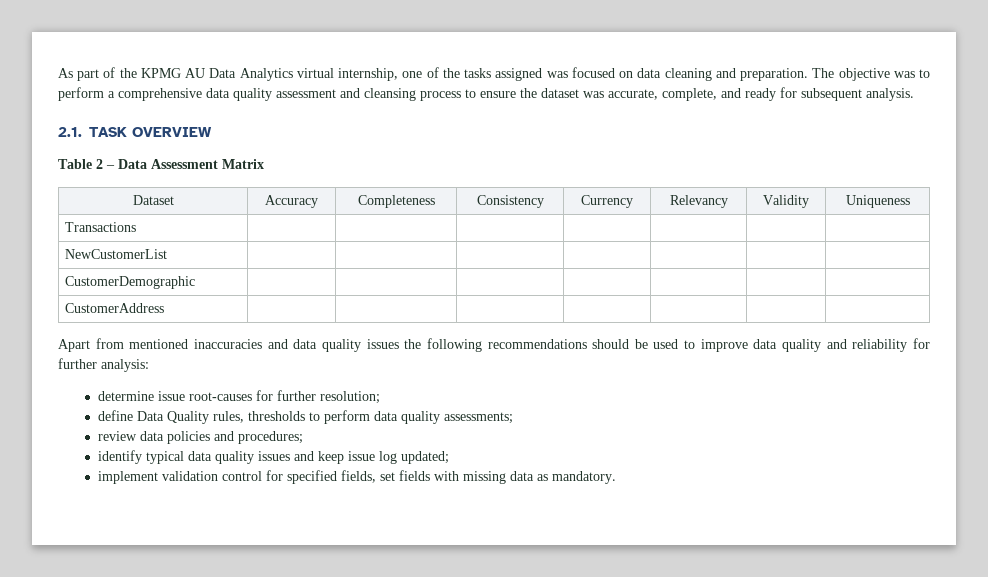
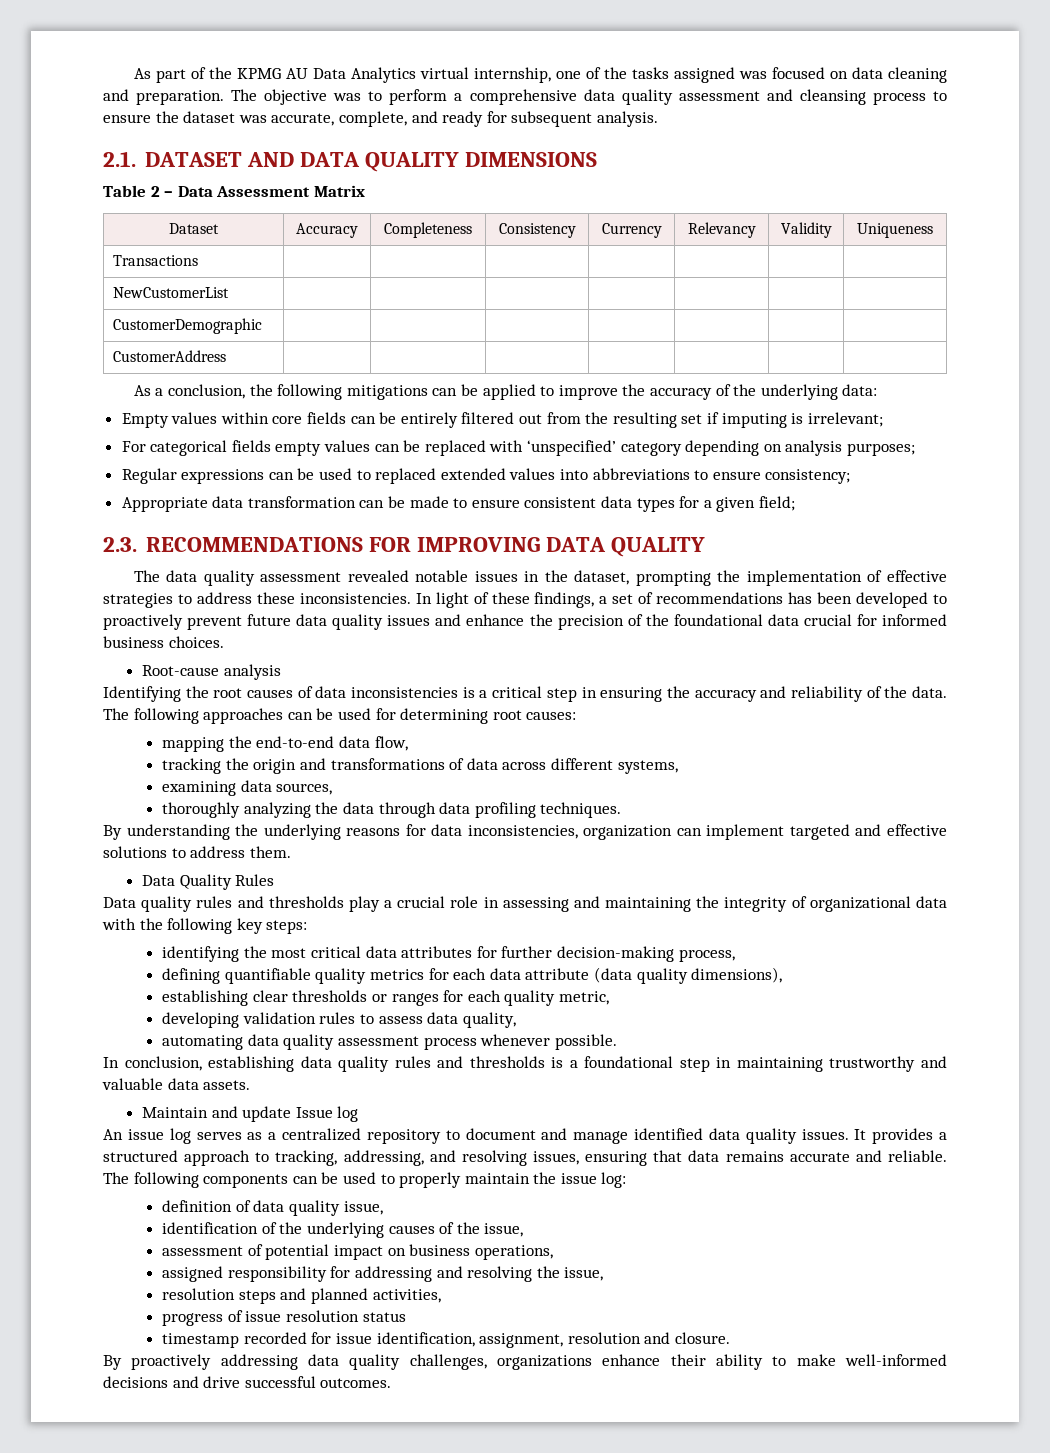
- 2.1. TASK OVERVIEW
+ 2.1. DATASET AND DATA QUALITY DIMENSIONS
- Apart from mentioned inaccuracies and data quality issues the following recommendations should be used to improve data quality and reliability for further analysis:
- determine issue root-causes for further resolution;
- define Data Quality rules, thresholds to perform data quality assessments;
- review data policies and procedures;
- identify typical data quality issues and keep issue log updated;
- implement validation control for specified fields, set fields with missing data as mandatory.
+ As a conclusion, the following mitigations can be applied to improve the accuracy of the underlying data:
+ Empty values within core fields can be entirely filtered out from the resulting set if imputing is irrelevant;
+ For categorical fields empty values can be replaced with ‘unspecified’ category depending on analysis purposes;
+ Regular expressions can be used to replaced extended values into abbreviations to ensure consistency;
+ Appropriate data transformation can be made to ensure consistent data types for a given field;
+ 2.3. RECOMMENDATIONS FOR IMPROVING DATA QUALITY
+ The data quality assessment revealed notable issues in the dataset, prompting the implementation of effective strategies to address these inconsistencies. In light of these findings, a set of recommendations has been developed to proactively prevent future data quality issues and enhance the precision of the foundational data crucial for informed business choices.
+ Root-cause analysis
+ Identifying the root causes of data inconsistencies is a critical step in ensuring the accuracy and reliability of the data. The following approaches can be used for determining root causes:
+ mapping the end-to-end data flow,
+ tracking the origin and transformations of data across different systems,
+ examining data sources,
+ thoroughly analyzing the data through data profiling techniques.
+ By understanding the underlying reasons for data inconsistencies, organization can implement targeted and effective solutions to address them.
+ Data Quality Rules
+ Data quality rules and thresholds play a crucial role in assessing and maintaining the integrity of organizational data with the following key steps:
+ identifying the most critical data attributes for further decision-making process,
+ defining quantifiable quality metrics for each data attribute (data quality dimensions),
+ establishing clear thresholds or ranges for each quality metric,
+ developing validation rules to assess data quality,
+ automating data quality assessment process whenever possible.
+ In conclusion, establishing data quality rules and thresholds is a foundational step in maintaining trustworthy and valuable data assets.
+ Maintain and update Issue log
+ An issue log serves as a centralized repository to document and manage identified data quality issues. It provides a structured approach to tracking, addressing, and resolving issues, ensuring that data remains accurate and reliable. The following components can be used to properly maintain the issue log:
+ definition of data quality issue,
+ identification of the underlying causes of the issue,
+ assessment of potential impact on business operations,
+ assigned responsibility for addressing and resolving the issue,
+ resolution steps and planned activities,
+ progress of issue resolution status
+ timestamp recorded for issue identification, assignment, resolution and closure.
+ By proactively addressing data quality challenges, organizations enhance their ability to make well-informed decisions and drive successful outcomes.

